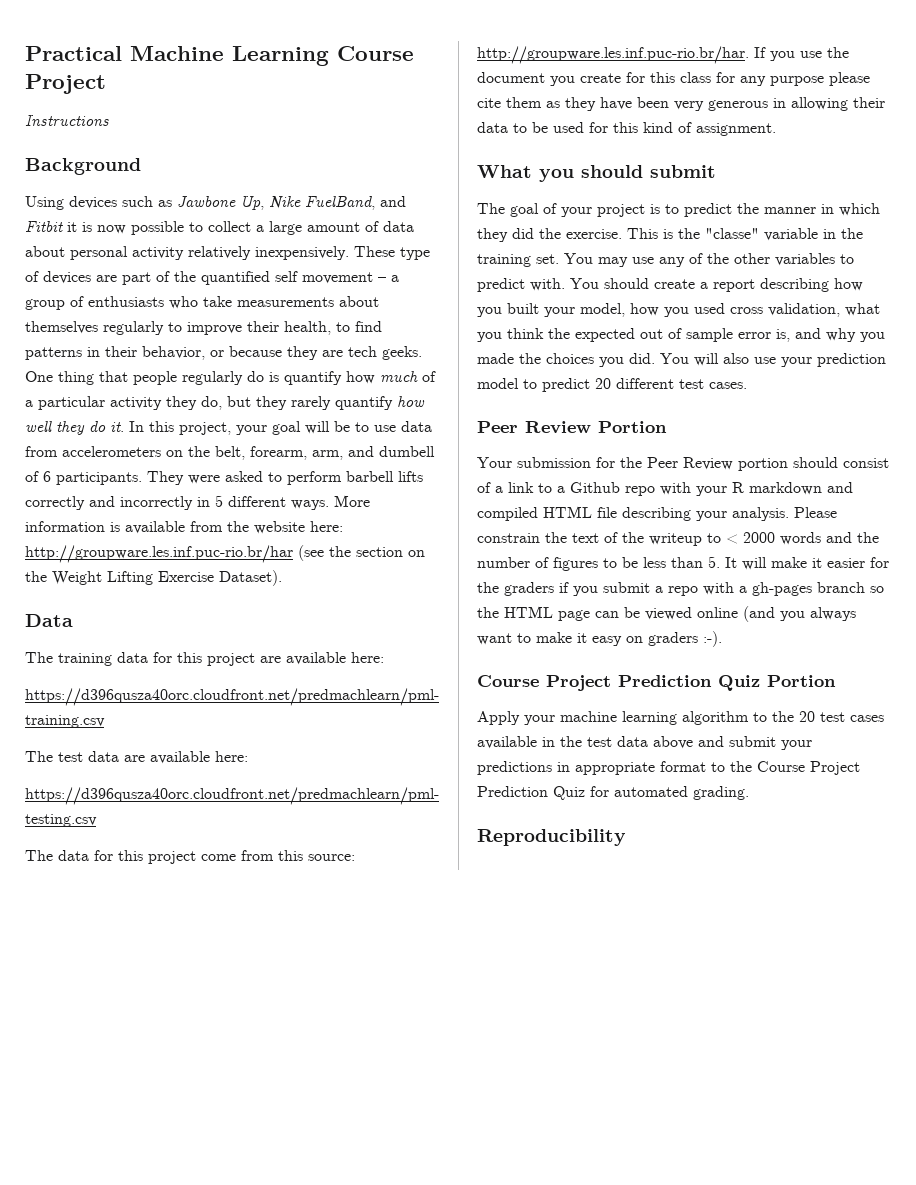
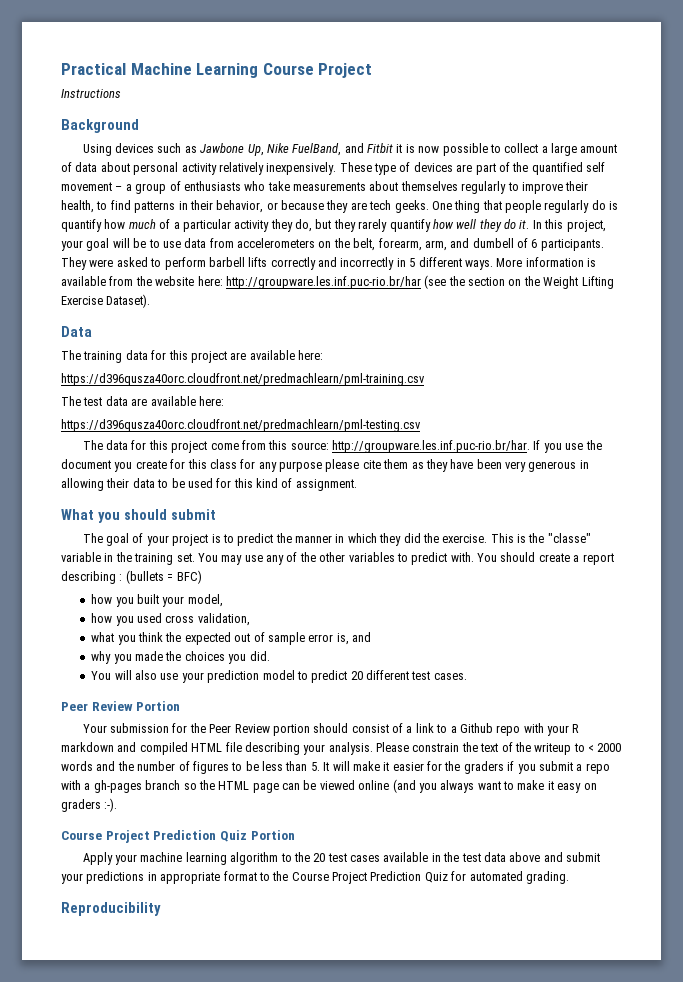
- You should create a report describing how you built your model, how you used cross validation, what you think the expected out of sample error is, and why you made the choices you did. You will also use your prediction model to predict 20 different test cases.
+ You should create a report describing : (bullets = BFC)
+ how you built your model,
+ how you used cross validation,
+ what you think the expected out of sample error is, and
+ why you made the choices you did.
+ You will also use your prediction model to predict 20 different test cases.

